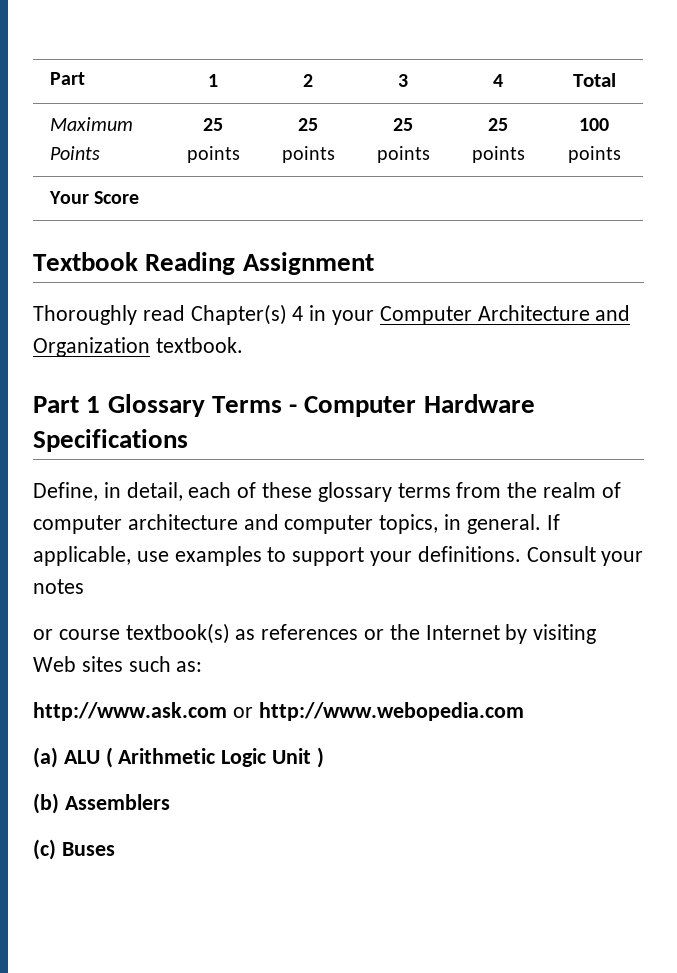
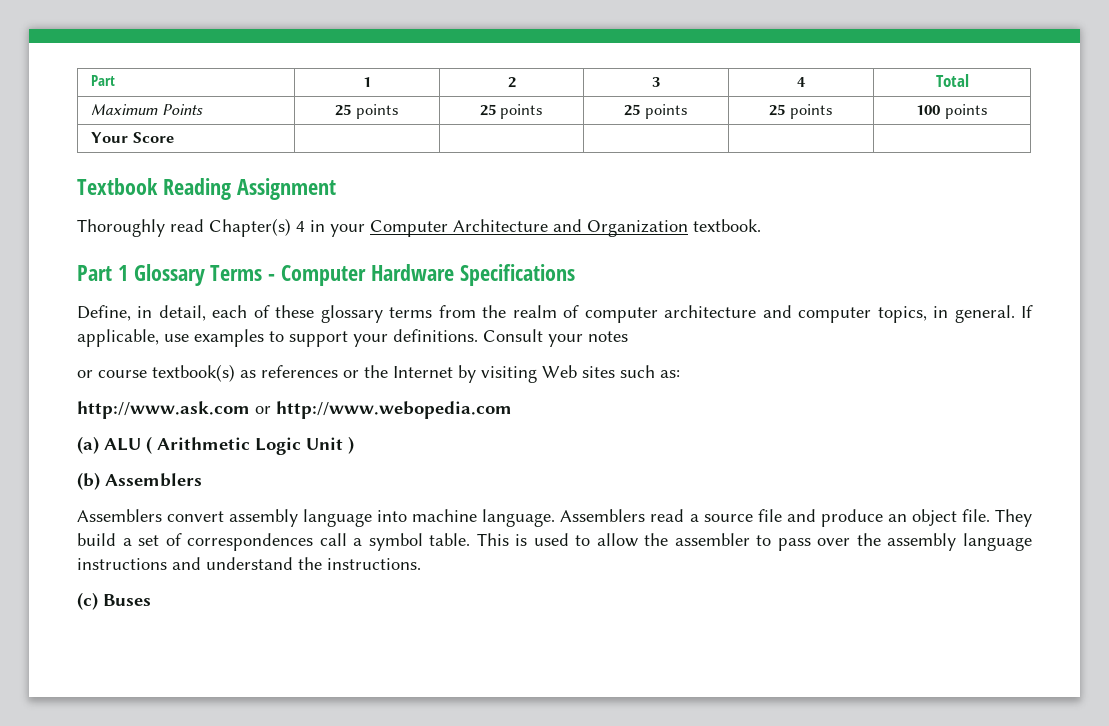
+ Assemblers convert assembly language into machine language. Assemblers read a source file and produce an object file. They build a set of correspondences call a symbol table. This is used to allow the assembler to pass over the assembly language instructions and understand the instructions.

